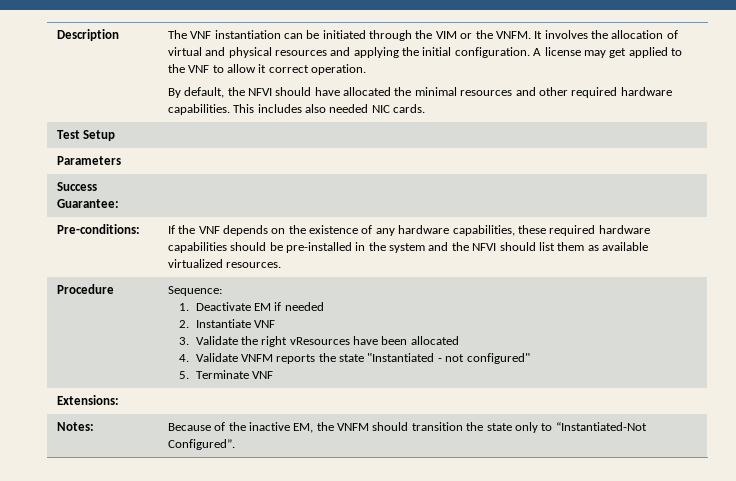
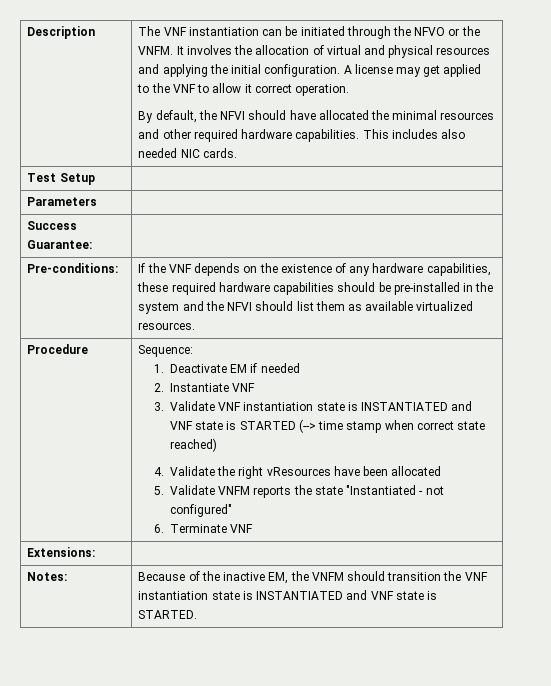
- The VNF instantiation can be initiated through the VIM or the VNFM.
+ The VNF instantiation can be initiated through the NFVO or the VNFM.
- 3. Validate the right vResources have been allocated
+ 3. Validate VNF instantiation state is INSTANTIATED and VNF state is STARTED (--> time stamp when correct state reached)
+ 4. Validate the right vResources have been allocated
- 4. Validate VNFM reports the state "Instantiated - not configured"
+ 5. Validate VNFM reports the state "Instantiated - not configured"
- 5. Terminate VNF
+ 6. Terminate VNF
- Notes: | Because of the inactive EM, the VNFM should transition the state only to “Instantiated-Not Configured”.
+ Notes: | Because of the inactive EM, the VNFM should transition the VNF instantiation state is INSTANTIATED and VNF state is STARTED.

